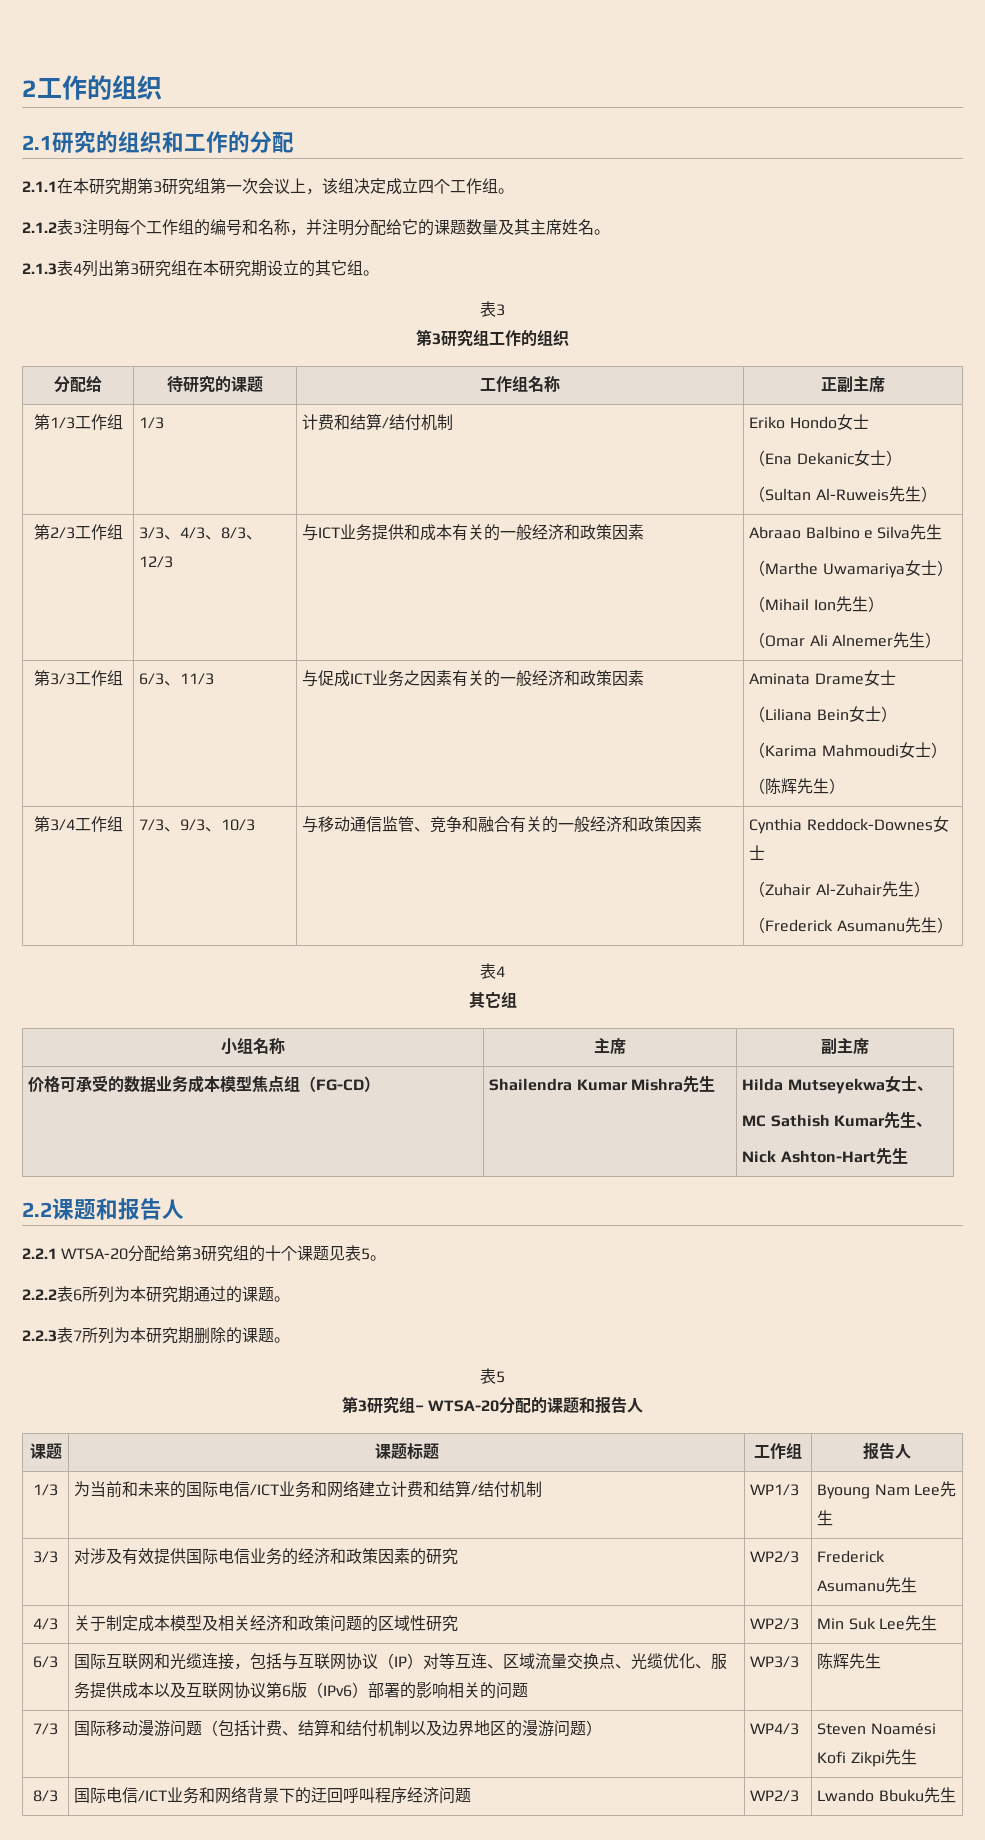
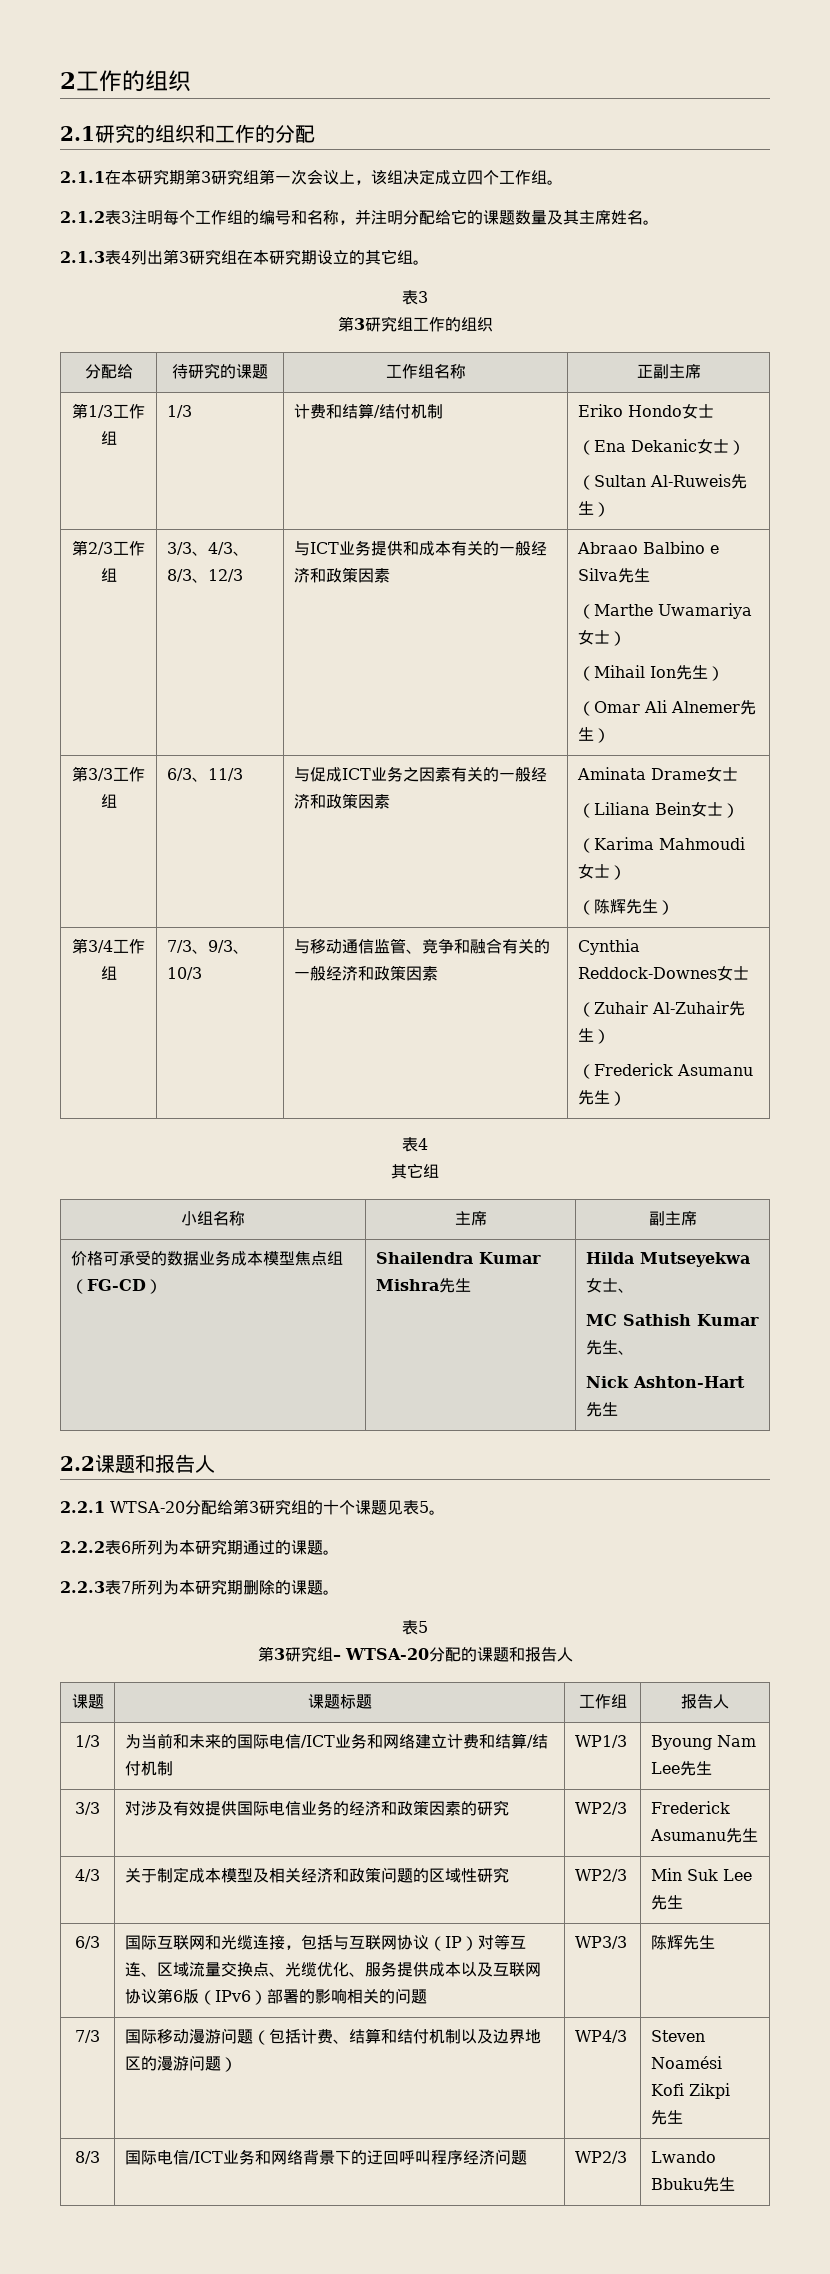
- 7/3 | 国际移动漫游问题（包括计费、结算和结付机制以及边界地区的漫游问题） | WP4/3 | Steven Noamési Kofi Zikpi先生
+ 7/3 | 国际移动漫游问题（包括计费、结算和结付机制以及边界地区的漫游问题） | WP4/3 | Steven Noamési Kofi Zikpi
+ 先生

